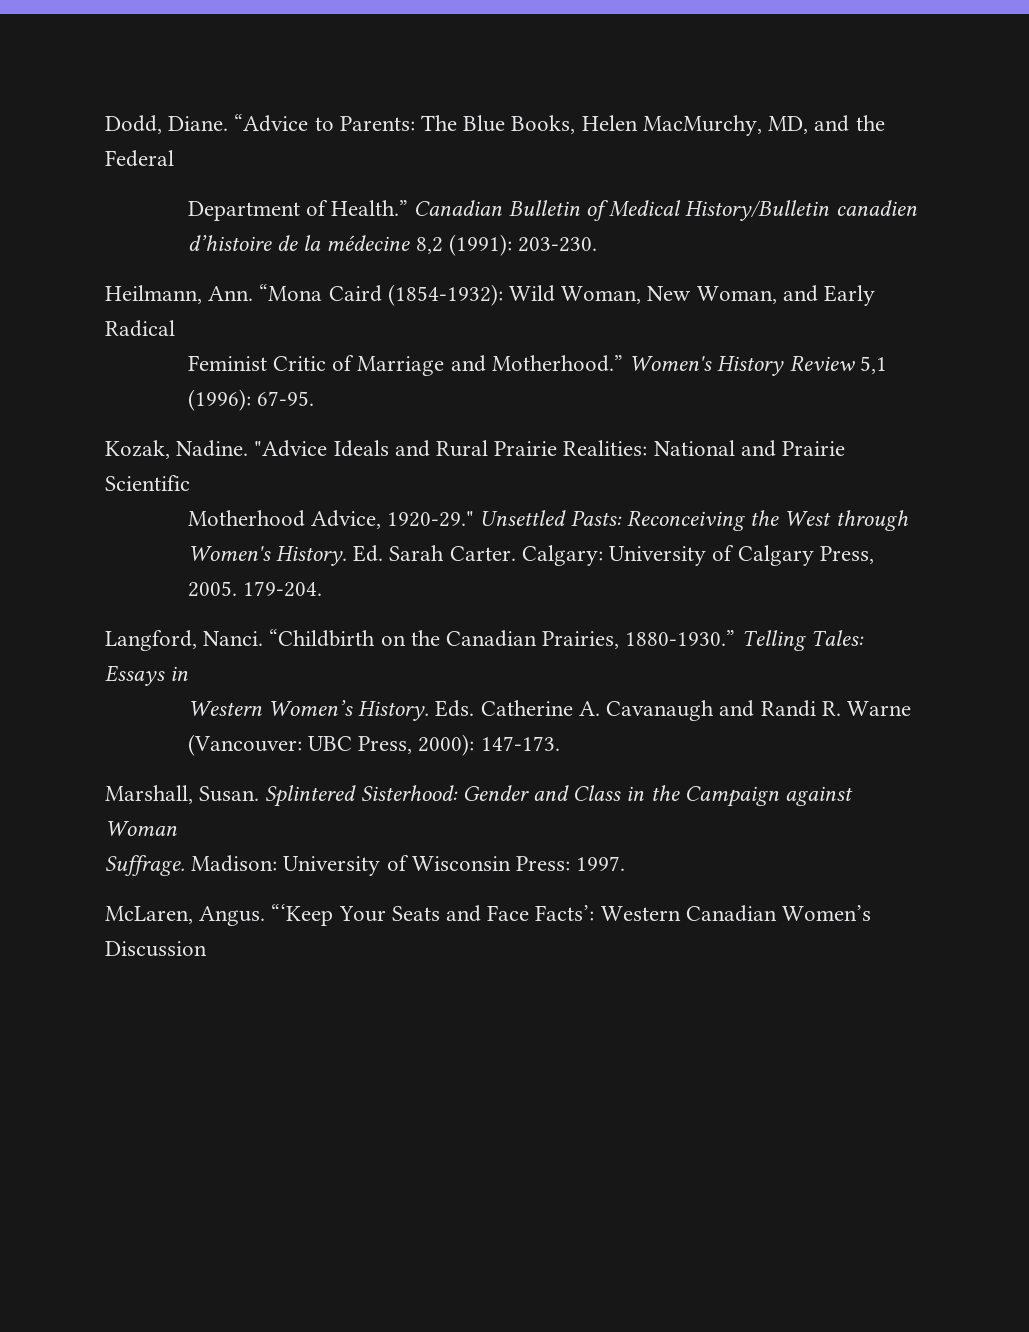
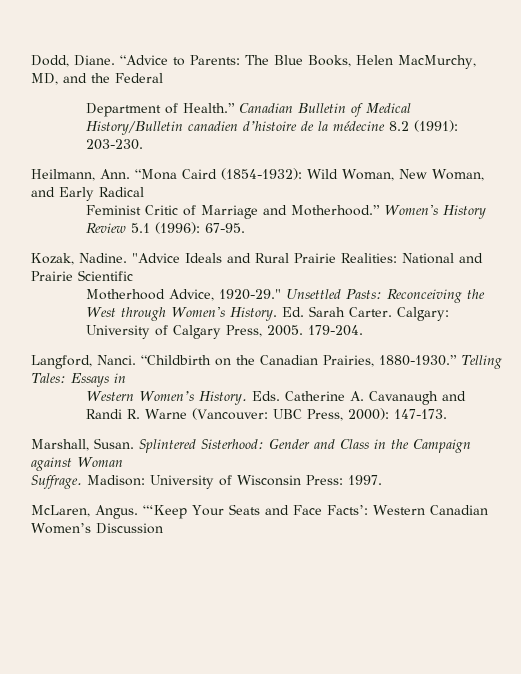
- Canadian Bulletin of Medical History/Bulletin canadien d’histoire de la médecine 8,2 (1991): 203-230.
+ Canadian Bulletin of Medical History/Bulletin canadien d’histoire de la médecine 8.2 (1991): 203-230.
- Women's History Review 5,1 (1996): 67-95.
+ Women's History Review 5.1 (1996): 67-95.

